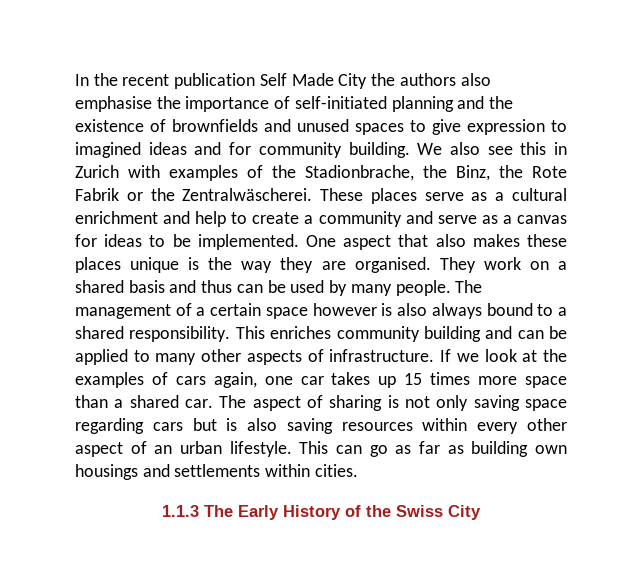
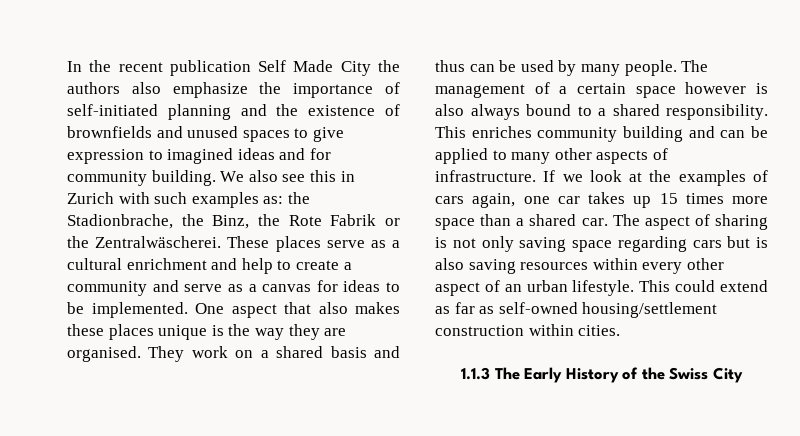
- In the recent publication Self Made City the authors also emphasise the importance of self-initiated planning and the existence of brownfields and unused spaces to give expression to imagined ideas and for community building.
+ In the recent publication Self Made City the authors also emphasize the importance of self-initiated planning and the existence of brownfields and unused spaces to give expression to imagined ideas and for community building.
- We also see this in Zurich with examples of the Stadionbrache, the Binz, the Rote Fabrik or the Zentralwäscherei.
+ We also see this in Zurich with such examples as: the Stadionbrache, the Binz, the Rote Fabrik or the Zentralwäscherei.
- This can go as far as building own housings and settlements within cities.
+ This could extend as far as self-owned housing/settlement construction within cities.

